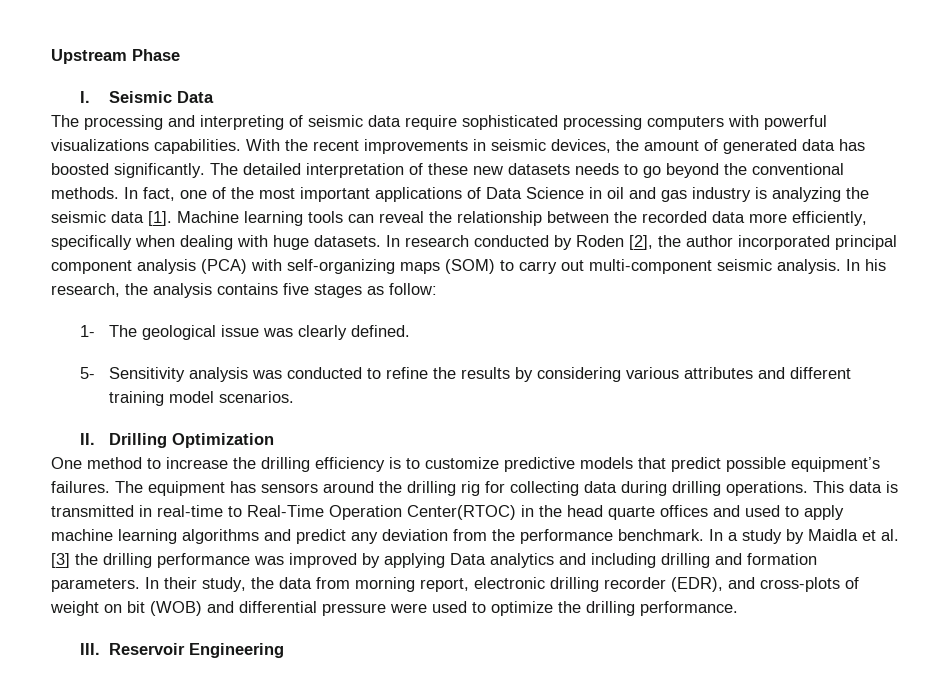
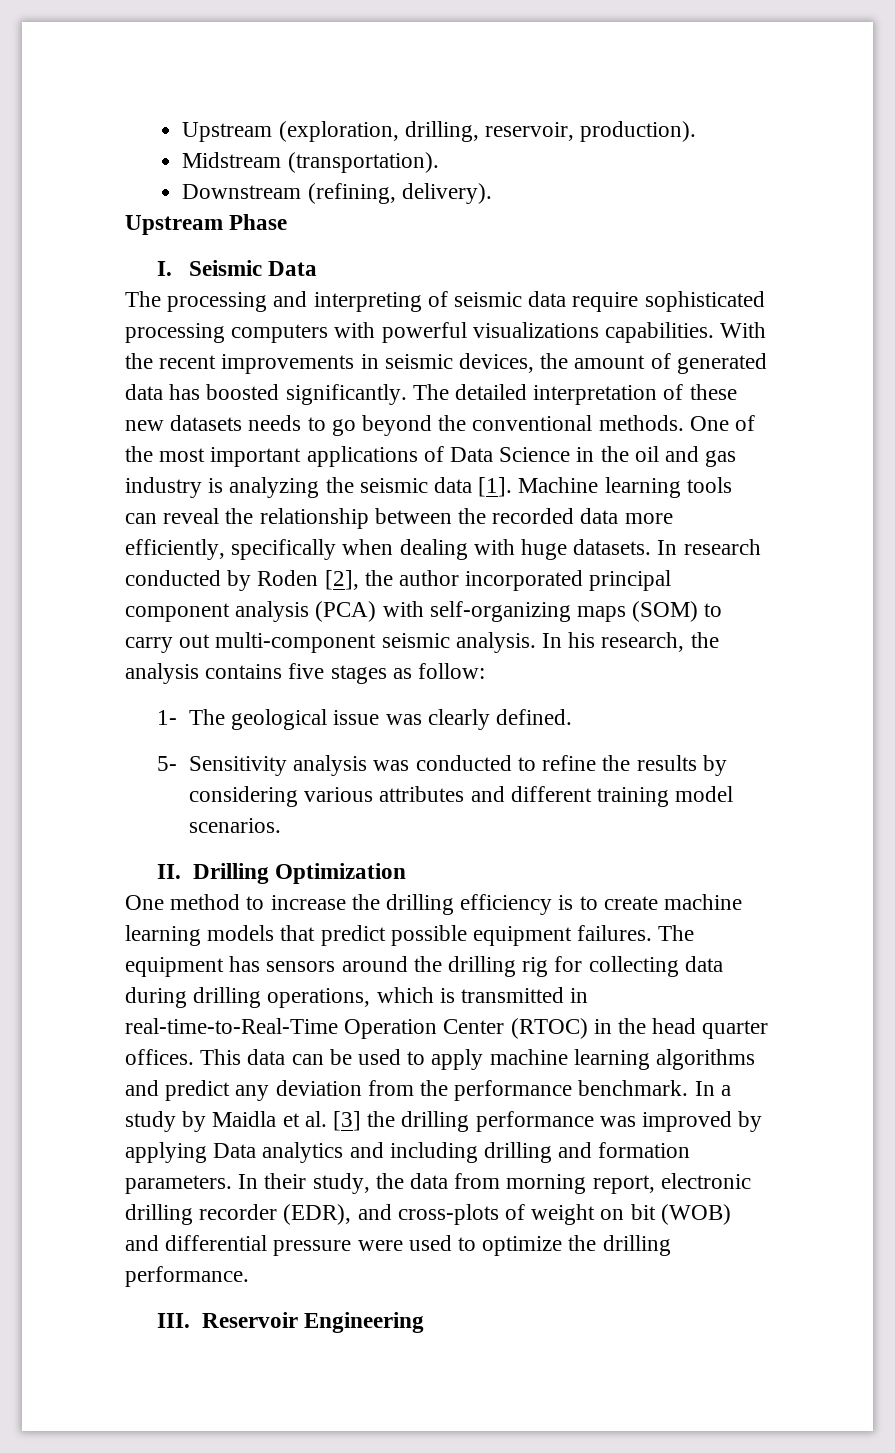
+ Upstream (exploration, drilling, reservoir, production).
+ Midstream (transportation).
+ Downstream (refining, delivery).
- In fact, one of the most important applications of Data Science in oil and gas industry is analyzing the seismic data [1].
+ One of the most important applications of Data Science in the oil and gas industry is analyzing the seismic data [1].
- One method to increase the drilling efficiency is to customize predictive models that predict possible equipment’s failures.
+ One method to increase the drilling efficiency is to create machine learning models that predict possible equipment failures.
- The equipment has sensors around the drilling rig for collecting data during drilling operations. This data is transmitted in real-time to Real-Time Operation Center(RTOC) in the head quarte offices and used to apply machine learning algorithms and predict any deviation from the performance benchmark.
+ The equipment has sensors around the drilling rig for collecting data during drilling operations, which is transmitted in real-time-to-Real-Time Operation Center (RTOC) in the head quarter offices. This data can be used to apply machine learning algorithms and predict any deviation from the performance benchmark.

